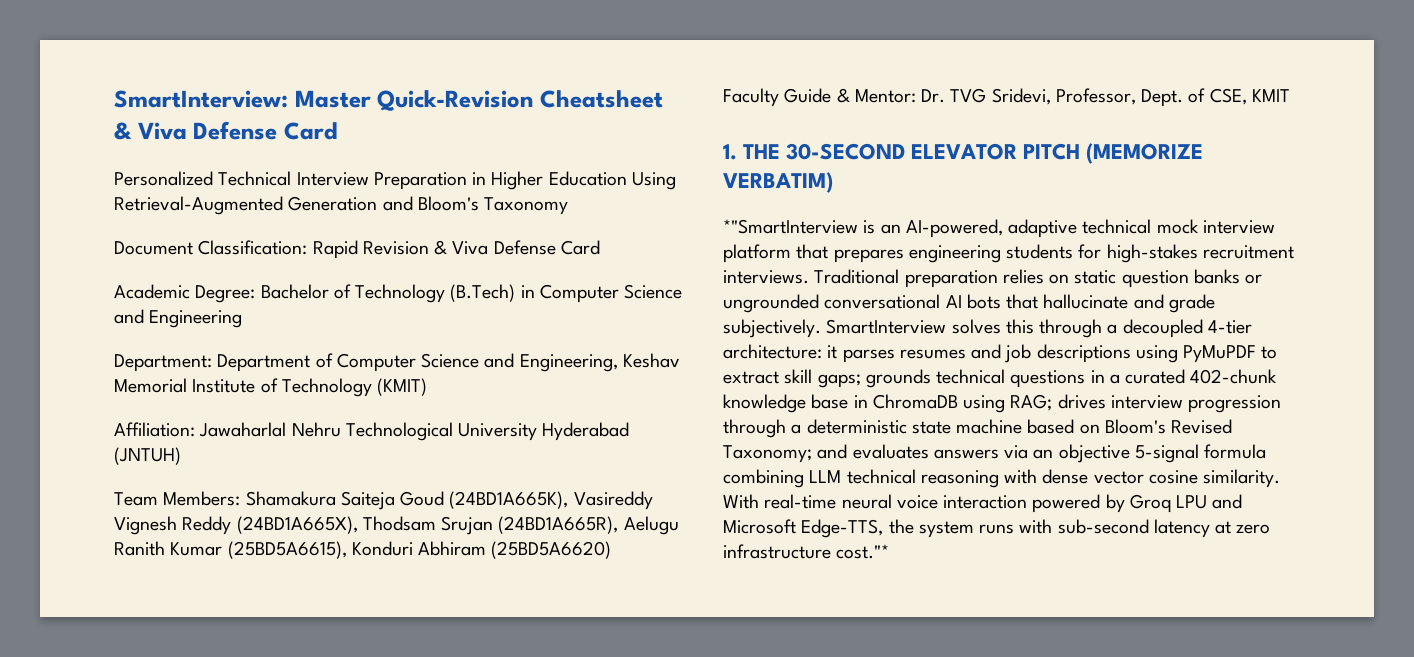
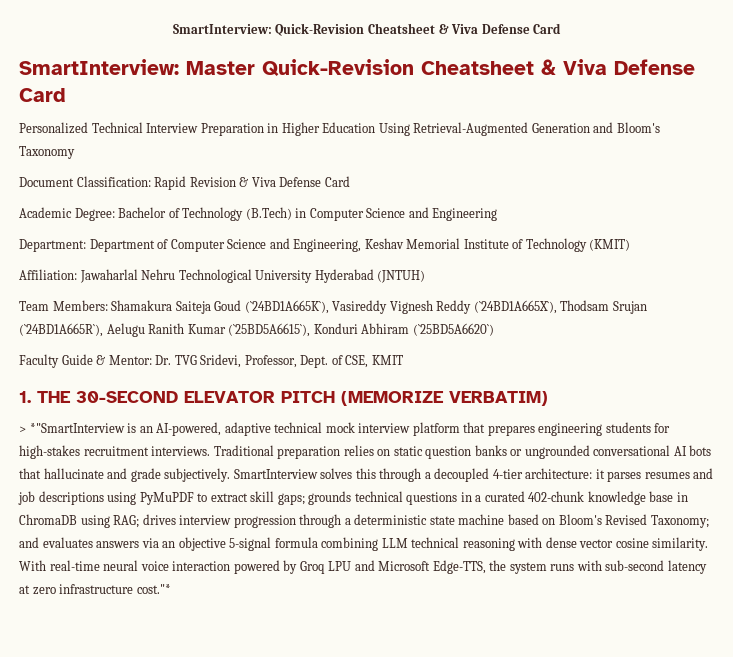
+ SmartInterview: Quick-Revision Cheatsheet & Viva Defense Card
- Team Members: Shamakura Saiteja Goud (24BD1A665K), Vasireddy Vignesh Reddy (24BD1A665X), Thodsam Srujan (24BD1A665R), Aelugu Ranith Kumar (25BD5A6615), Konduri Abhiram (25BD5A6620)
+ Team Members: Shamakura Saiteja Goud (`24BD1A665K`), Vasireddy Vignesh Reddy (`24BD1A665X`), Thodsam Srujan (`24BD1A665R`), Aelugu Ranith Kumar (`25BD5A6615`), Konduri Abhiram (`25BD5A6620`)
- *"SmartInterview is an AI-powered, adaptive technical mock interview platform that prepares engineering students for high-stakes recruitment interviews.
+ > *"SmartInterview is an AI-powered, adaptive technical mock interview platform that prepares engineering students for high-stakes recruitment interviews.

